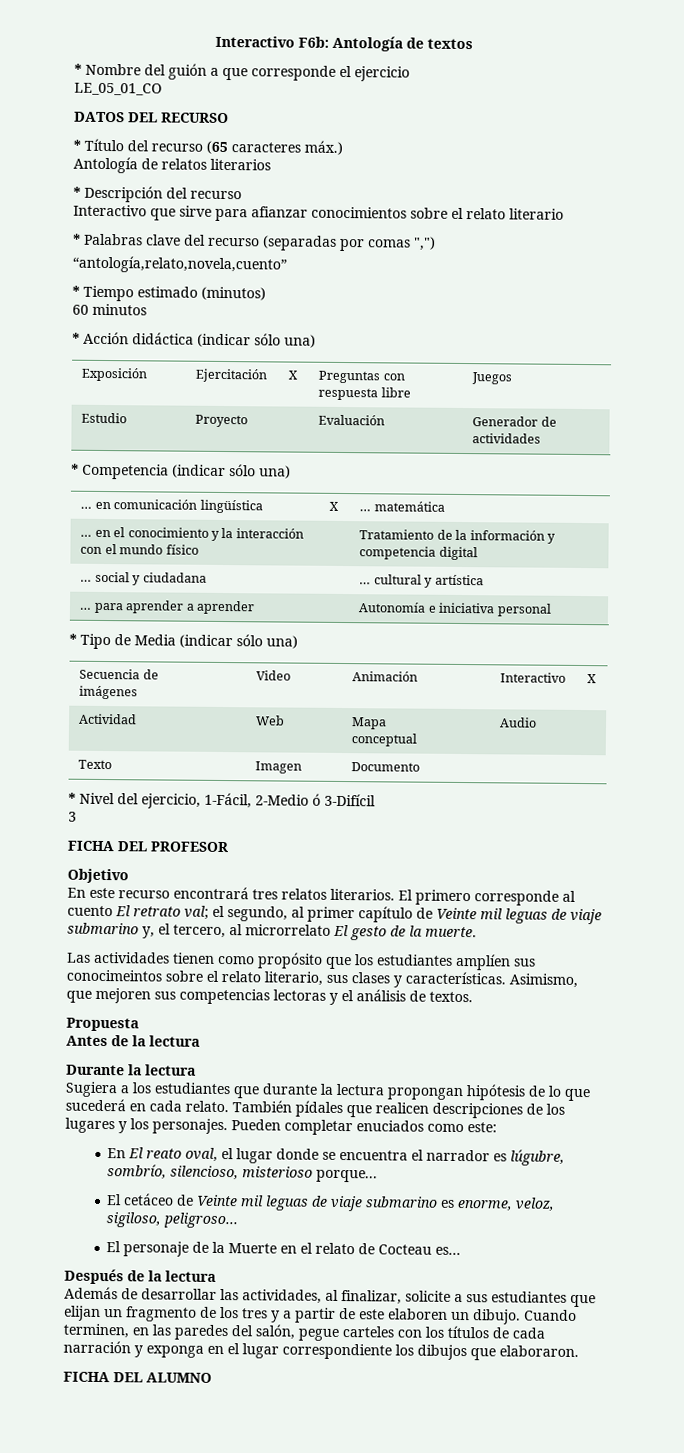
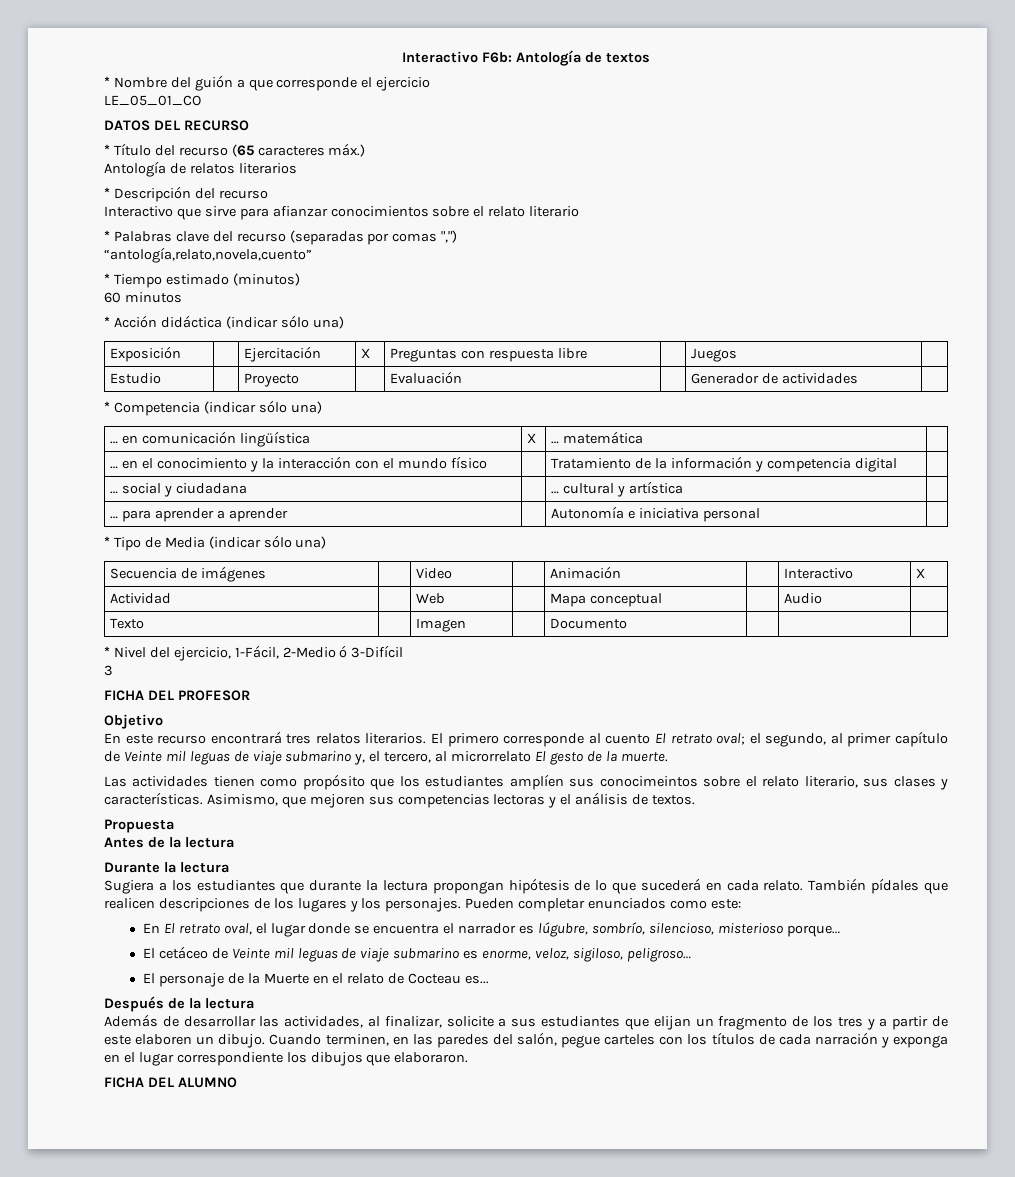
- El primero corresponde al cuento El retrato val; el segundo, al primer capítulo de Veinte mil leguas de viaje submarino y, el tercero, al microrrelato El gesto de la muerte.
+ El primero corresponde al cuento El retrato oval; el segundo, al primer capítulo de Veinte mil leguas de viaje submarino y, el tercero, al microrrelato El gesto de la muerte.
- Pueden completar enuciados como este:
+ Pueden completar enunciados como este:
- En El reato oval, el lugar donde se encuentra el narrador es lúgubre, sombrío, silencioso, misterioso porque…
+ En El retrato oval, el lugar donde se encuentra el narrador es lúgubre, sombrío, silencioso, misterioso porque…

